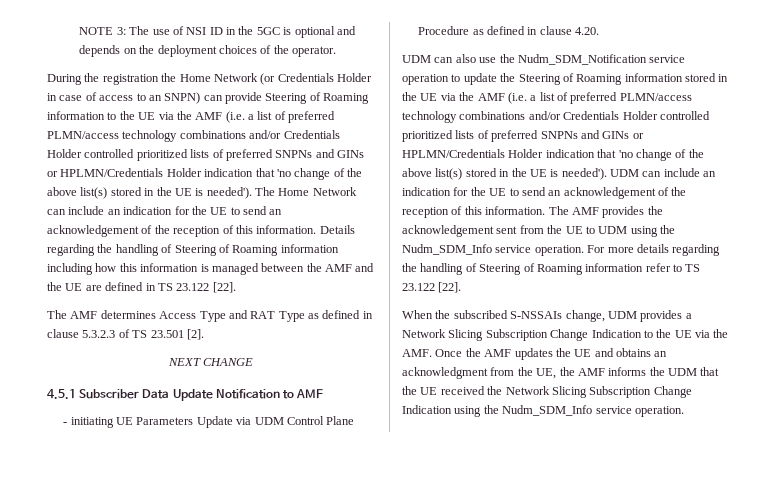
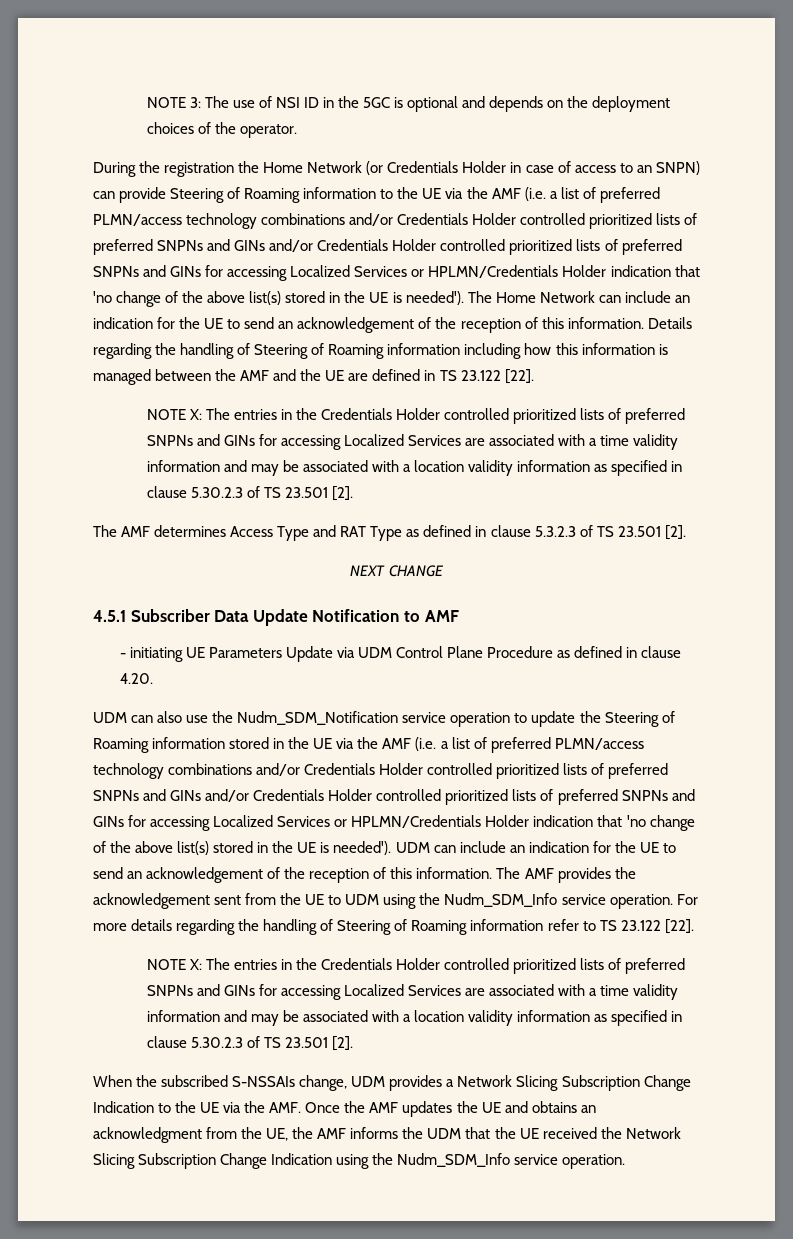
- During the registration the Home Network (or Credentials Holder in case of access to an SNPN) can provide Steering of Roaming information to the UE via the AMF (i.e. a list of preferred PLMN/access technology combinations and/or Credentials Holder controlled prioritized lists of preferred SNPNs and GINs or HPLMN/Credentials Holder indication that 'no change of the above list(s) stored in the UE is needed').
+ During the registration the Home Network (or Credentials Holder in case of access to an SNPN) can provide Steering of Roaming information to the UE via the AMF (i.e. a list of preferred PLMN/access technology combinations and/or Credentials Holder controlled prioritized lists of preferred SNPNs and GINs and/or Credentials Holder controlled prioritized lists of preferred SNPNs and GINs for accessing Localized Services or HPLMN/Credentials Holder indication that 'no change of the above list(s) stored in the UE is needed').
  Details regarding the handling of Steering of Roaming information including how this information is managed between the AMF and the UE are defined in TS 23.122 [22].
+ NOTE X: The entries in the Credentials Holder controlled prioritized lists of preferred SNPNs and GINs for accessing Localized Services are associated with a time validity information and may be associated with a location validity information as specified in clause 5.30.2.3 of TS 23.501 [2].
- UDM can also use the Nudm_SDM_Notification service operation to update the Steering of Roaming information stored in the UE via the AMF (i.e. a list of preferred PLMN/access technology combinations and/or Credentials Holder controlled prioritized lists of preferred SNPNs and GINs or HPLMN/Credentials Holder indication that 'no change of the above list(s) stored in the UE is needed').
+ UDM can also use the Nudm_SDM_Notification service operation to update the Steering of Roaming information stored in the UE via the AMF (i.e. a list of preferred PLMN/access technology combinations and/or Credentials Holder controlled prioritized lists of preferred SNPNs and GINs and/or Credentials Holder controlled prioritized lists of preferred SNPNs and GINs for accessing Localized Services or HPLMN/Credentials Holder indication that 'no change of the above list(s) stored in the UE is needed').
  For more details regarding the handling of Steering of Roaming information refer to TS 23.122 [22].
+ NOTE X: The entries in the Credentials Holder controlled prioritized lists of preferred SNPNs and GINs for accessing Localized Services are associated with a time validity information and may be associated with a location validity information as specified in clause 5.30.2.3 of TS 23.501 [2].

